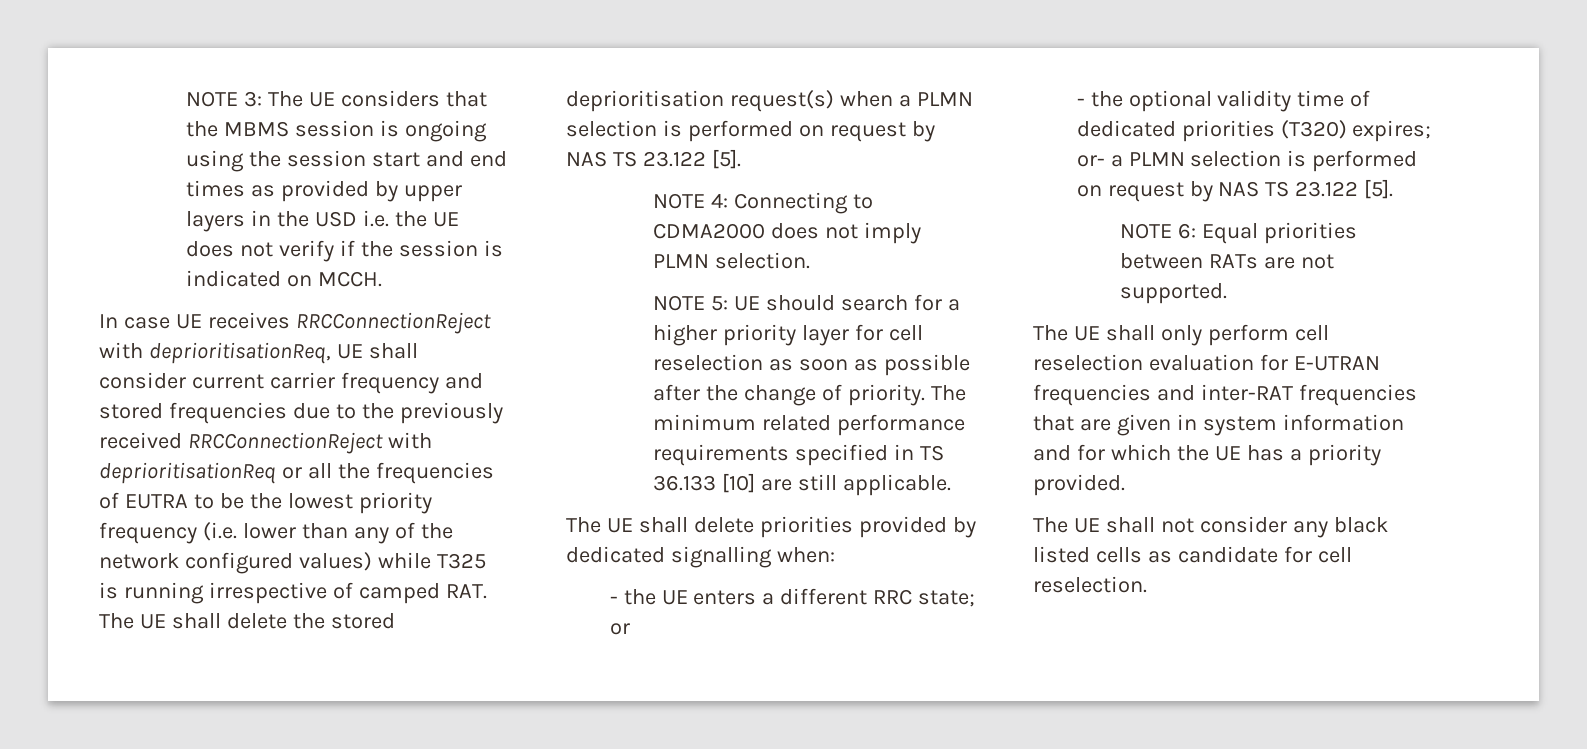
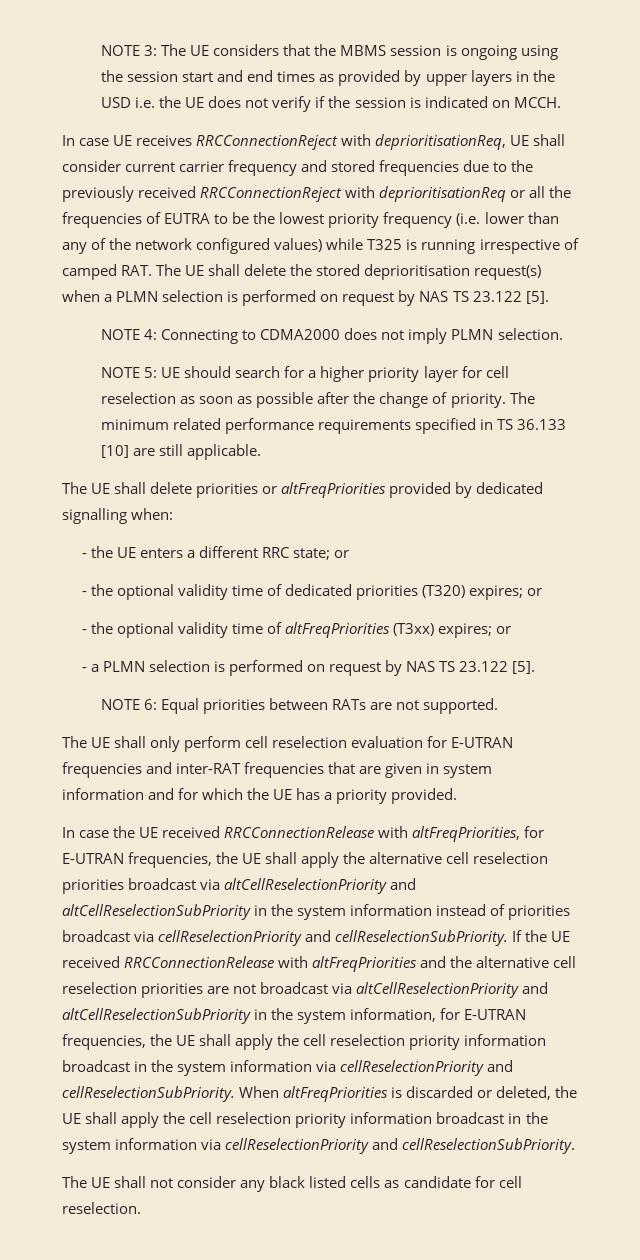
- The UE shall delete priorities provided by dedicated signalling when:
+ The UE shall delete priorities or altFreqPriorities provided by dedicated signalling when:
- - the optional validity time of dedicated priorities (T320) expires; or- a PLMN selection is performed on request by NAS TS 23.122 [5].
+ - the optional validity time of dedicated priorities (T320) expires; or
+ - the optional validity time of altFreqPriorities (T3xx) expires; or
+ - a PLMN selection is performed on request by NAS TS 23.122 [5].
+ In case the UE received RRCConnectionRelease with altFreqPriorities, for E-UTRAN frequencies, the UE shall apply the alternative cell reselection priorities broadcast via altCellReselectionPriority and altCellReselectionSubPriority in the system information instead of priorities broadcast via cellReselectionPriority and cellReselectionSubPriority. If the UE received RRCConnectionRelease with altFreqPriorities and the alternative cell reselection priorities are not broadcast via altCellReselectionPriority and altCellReselectionSubPriority in the system information, for E-UTRAN frequencies, the UE shall apply the cell reselection priority information broadcast in the system information via cellReselectionPriority and cellReselectionSubPriority. When altFreqPriorities is discarded or deleted, the UE shall apply the cell reselection priority information broadcast in the system information via cellReselectionPriority and cellReselectionSubPriority.

